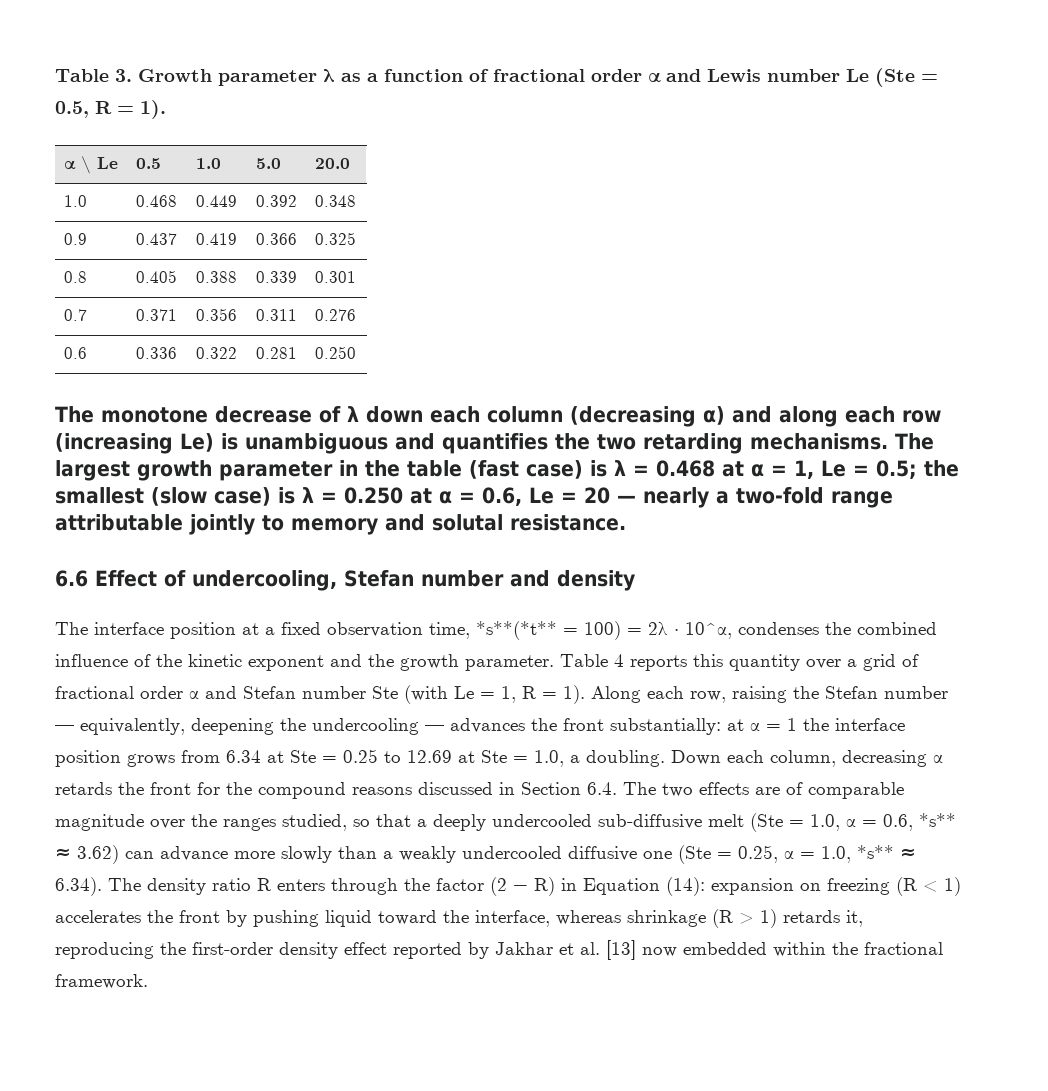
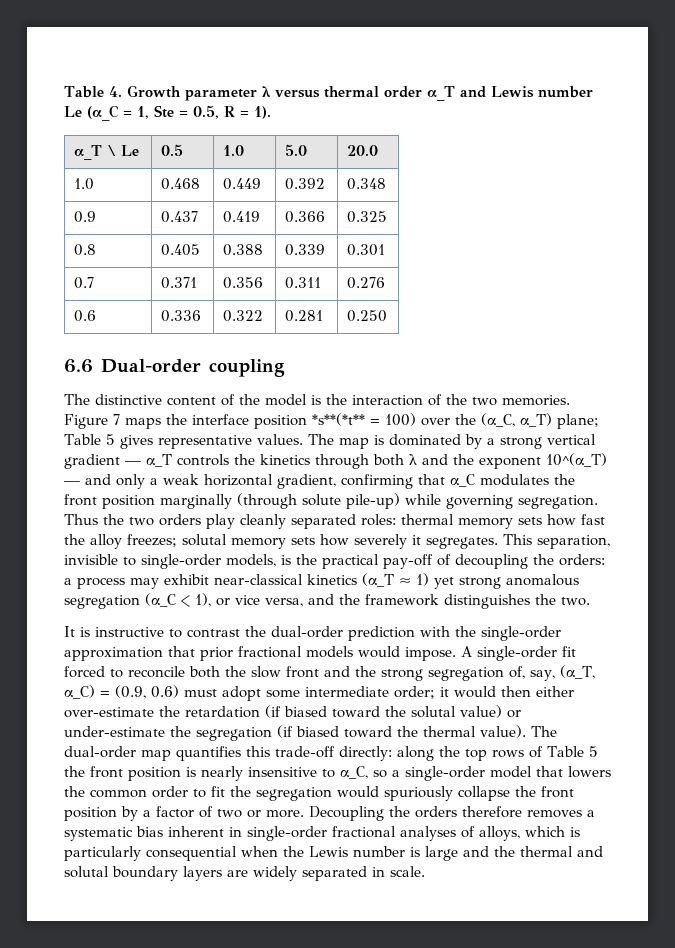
- Table 3. Growth parameter λ as a function of fractional order α and Lewis number Le (Ste = 0.5, R = 1).
+ Table 4. Growth parameter λ versus thermal order α_T and Lewis number Le (α_C = 1, Ste = 0.5, R = 1).
- α \ Le | 0.5 | 1.0 | 5.0 | 20.0
+ α_T \ Le | 0.5 | 1.0 | 5.0 | 20.0
- The monotone decrease of λ down each column (decreasing α) and along each row (increasing Le) is unambiguous and quantifies the two retarding mechanisms. The largest growth parameter in the table (fast case) is λ = 0.468 at α = 1, Le = 0.5; the smallest (slow case) is λ = 0.250 at α = 0.6, Le = 20 — nearly a two-fold range attributable jointly to memory and solutal resistance.
- 6.6 Effect of undercooling, Stefan number and density
- The interface position at a fixed observation time, *s**(*t** = 100) = 2λ · 10^α, condenses the combined influence of the kinetic exponent and the growth parameter. Table 4 reports this quantity over a grid of fractional order α and Stefan number Ste (with Le = 1, R = 1). Along each row, raising the Stefan number — equivalently, deepening the undercooling — advances the front substantially: at α = 1 the interface position grows from 6.34 at Ste = 0.25 to 12.69 at Ste = 1.0, a doubling. Down each column, decreasing α retards the front for the compound reasons discussed in Section 6.4. The two effects are of comparable magnitude over the ranges studied, so that a deeply undercooled sub-diffusive melt (Ste = 1.0, α = 0.6, *s** ≈ 3.62) can advance more slowly than a weakly undercooled diffusive one (Ste = 0.25, α = 1.0, *s** ≈ 6.34). The density ratio R enters through the factor (2 − R) in Equation (14): expansion on freezing (R < 1) accelerates the front by pushing liquid toward the interface, whereas shrinkage (R > 1) retards it, reproducing the first-order density effect reported by Jakhar et al. [13] now embedded within the fractional framework.
+ 6.6 Dual-order coupling
+ The distinctive content of the model is the interaction of the two memories. Figure 7 maps the interface position *s**(*t** = 100) over the (α_C, α_T) plane; Table 5 gives representative values. The map is dominated by a strong vertical gradient — α_T controls the kinetics through both λ and the exponent 10^(α_T) — and only a weak horizontal gradient, confirming that α_C modulates the front position marginally (through solute pile-up) while governing segregation. Thus the two orders play cleanly separated roles: thermal memory sets how fast the alloy freezes; solutal memory sets how severely it segregates. This separation, invisible to single-order models, is the practical pay-off of decoupling the orders: a process may exhibit near-classical kinetics (α_T ≈ 1) yet strong anomalous segregation (α_C < 1), or vice versa, and the framework distinguishes the two.
+ It is instructive to contrast the dual-order prediction with the single-order approximation that prior fractional models would impose. A single-order fit forced to reconcile both the slow front and the strong segregation of, say, (α_T, α_C) = (0.9, 0.6) must adopt some intermediate order; it would then either over-estimate the retardation (if biased toward the solutal value) or under-estimate the segregation (if biased toward the thermal value). The dual-order map quantifies this trade-off directly: along the top rows of Table 5 the front position is nearly insensitive to α_C, so a single-order model that lowers the common order to fit the segregation would spuriously collapse the front position by a factor of two or more. Decoupling the orders therefore removes a systematic bias inherent in single-order fractional analyses of alloys, which is particularly consequential when the Lewis number is large and the thermal and solutal boundary layers are widely separated in scale.

